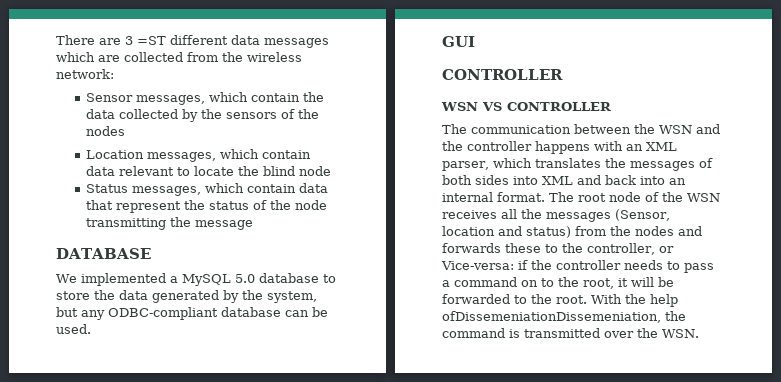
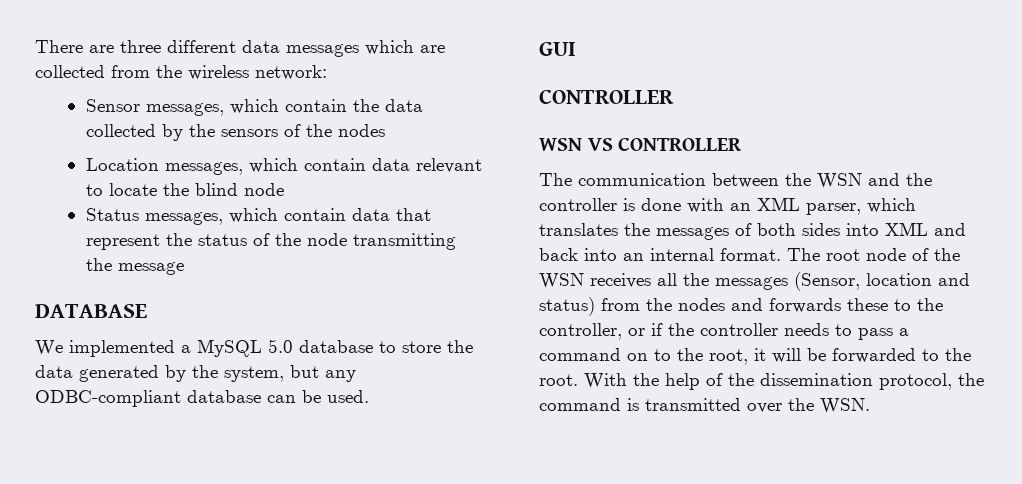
- There are 3 =ST different data messages which are collected from the wireless network:
+ There are three different data messages which are collected from the wireless network:
- The communication between the WSN and the controller happens with an XML parser, which translates the messages of both sides into XML and back into an internal format.
+ The communication between the WSN and the controller is done with an XML parser, which translates the messages of both sides into XML and back into an internal format.
- The root node of the WSN receives all the messages (Sensor, location and status) from the nodes and forwards these to the controller, or Vice-versa: if the controller needs to pass a command on to the root, it will be forwarded to the root.
+ The root node of the WSN receives all the messages (Sensor, location and status) from the nodes and forwards these to the controller, or if the controller needs to pass a command on to the root, it will be forwarded to the root.
- With the help ofDissemeniationDissemeniation, the command is transmitted over the WSN.
+ With the help of the dissemination protocol, the command is transmitted over the WSN.

